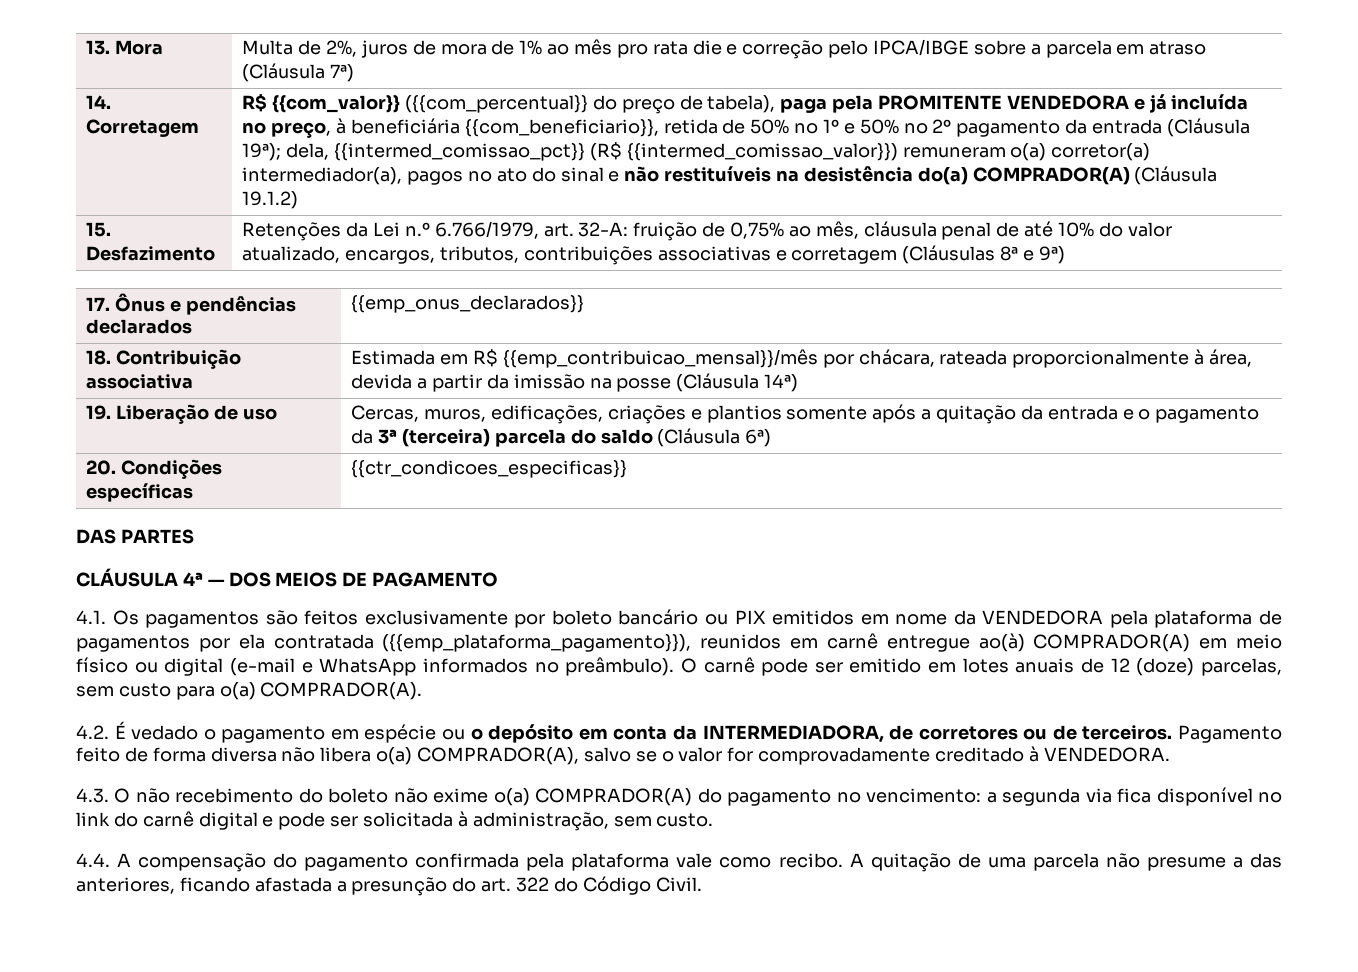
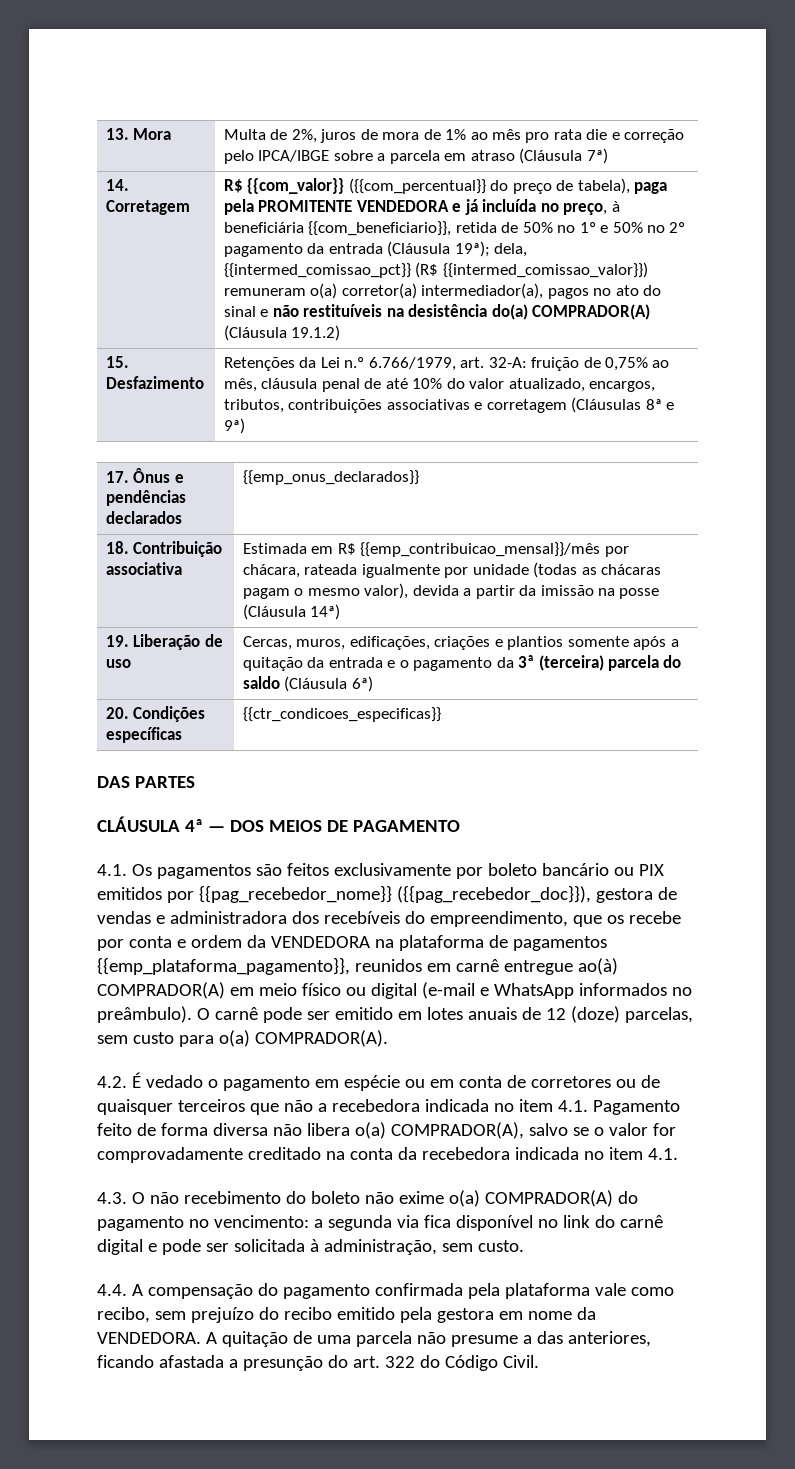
- 18. Contribuição associativa | Estimada em R$ {{emp_contribuicao_mensal}}/mês por chácara, rateada proporcionalmente à área, devida a partir da imissão na posse (Cláusula 14ª)
+ 18. Contribuição associativa | Estimada em R$ {{emp_contribuicao_mensal}}/mês por chácara, rateada igualmente por unidade (todas as chácaras pagam o mesmo valor), devida a partir da imissão na posse (Cláusula 14ª)
- 4.1. Os pagamentos são feitos exclusivamente por boleto bancário ou PIX emitidos em nome da VENDEDORA pela plataforma de pagamentos por ela contratada ({{emp_plataforma_pagamento}}), reunidos em carnê entregue ao(à) COMPRADOR(A) em meio físico ou digital (e-mail e WhatsApp informados no preâmbulo).
+ 4.1. Os pagamentos são feitos exclusivamente por boleto bancário ou PIX emitidos por {{pag_recebedor_nome}} ({{pag_recebedor_doc}}), gestora de vendas e administradora dos recebíveis do empreendimento, que os recebe por conta e ordem da VENDEDORA na plataforma de pagamentos {{emp_plataforma_pagamento}}, reunidos em carnê entregue ao(à) COMPRADOR(A) em meio físico ou digital (e-mail e WhatsApp informados no preâmbulo).
- 4.2. É vedado o pagamento em espécie ou o depósito em conta da INTERMEDIADORA, de corretores ou de terceiros. Pagamento feito de forma diversa não libera o(a) COMPRADOR(A), salvo se o valor for comprovadamente creditado à VENDEDORA.
+ 4.2. É vedado o pagamento em espécie ou em conta de corretores ou de quaisquer terceiros que não a recebedora indicada no item 4.1. Pagamento feito de forma diversa não libera o(a) COMPRADOR(A), salvo se o valor for comprovadamente creditado na conta da recebedora indicada no item 4.1.
- 4.4. A compensação do pagamento confirmada pela plataforma vale como recibo.
+ 4.4. A compensação do pagamento confirmada pela plataforma vale como recibo, sem prejuízo do recibo emitido pela gestora em nome da VENDEDORA.

